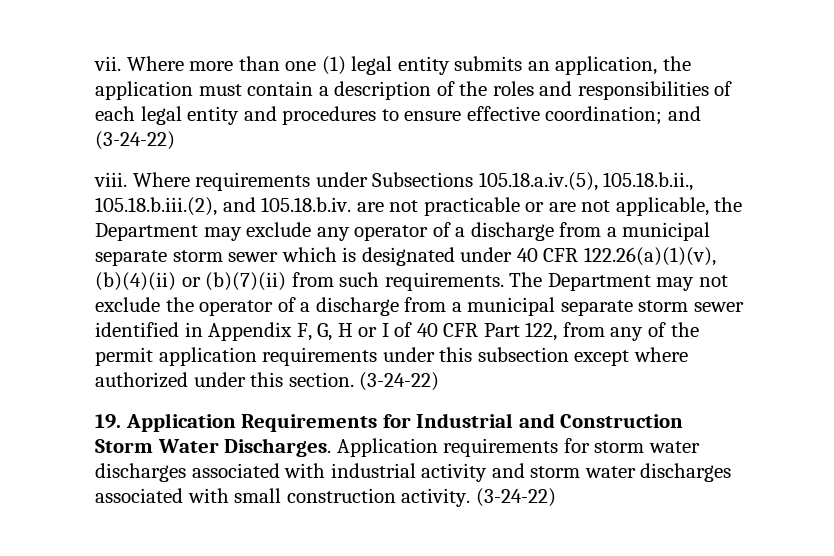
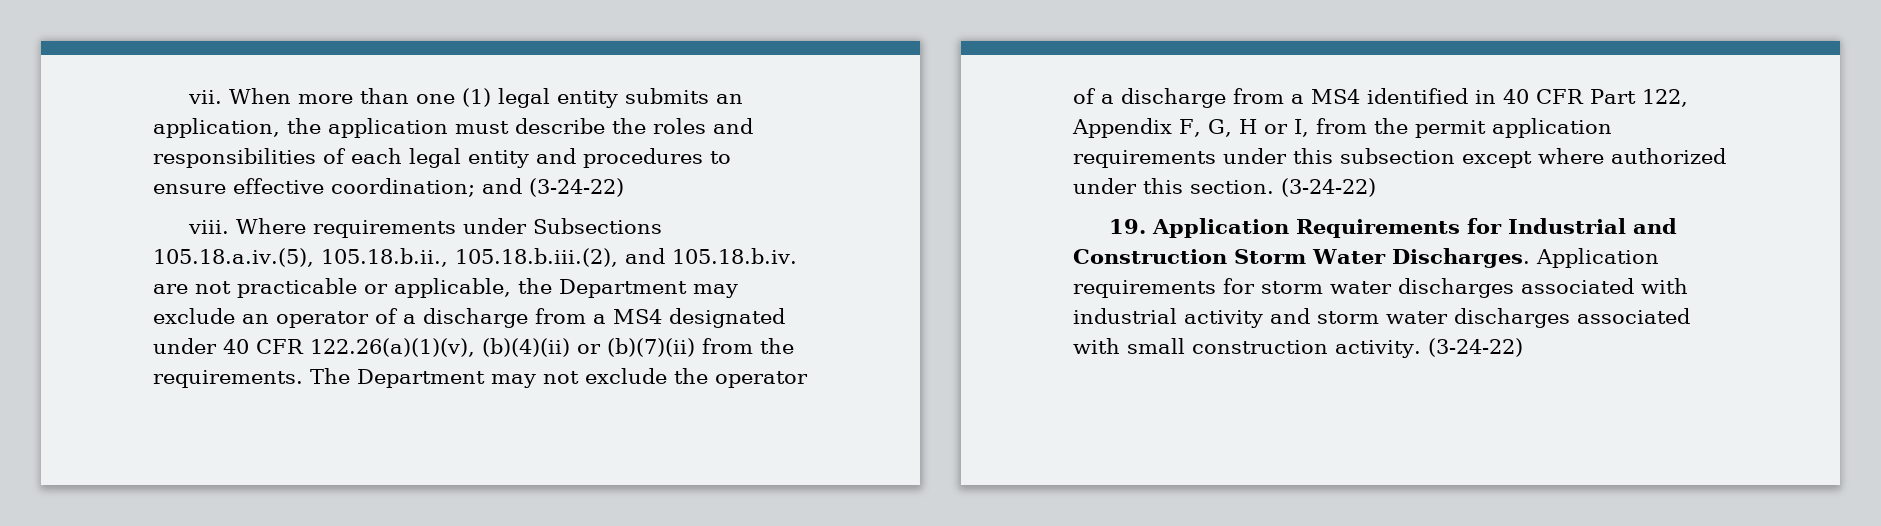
- Where more than one (1) legal entity submits an application, the application must contain a description of the roles and responsibilities of each legal entity and procedures to ensure effective coordination; and (3-24-22)
+ When more than one (1) legal entity submits an application, the application must describe the roles and responsibilities of each legal entity and procedures to ensure effective coordination; and (3-24-22)
- Where requirements under Subsections 105.18.a.iv.(5), 105.18.b.ii., 105.18.b.iii.(2), and 105.18.b.iv. are not practicable or are not applicable, the Department may exclude any operator of a discharge from a municipal separate storm sewer which is designated under 40 CFR 122.26(a)(1)(v), (b)(4)(ii) or (b)(7)(ii) from such requirements.
+ Where requirements under Subsections 105.18.a.iv.(5), 105.18.b.ii., 105.18.b.iii.(2), and 105.18.b.iv. are not practicable or applicable, the Department may exclude an operator of a discharge from a MS4 designated under 40 CFR 122.26(a)(1)(v), (b)(4)(ii) or (b)(7)(ii) from the requirements.
- The Department may not exclude the operator of a discharge from a municipal separate storm sewer identified in Appendix F, G, H or I of 40 CFR Part 122, from any of the permit application requirements under this subsection except where authorized under this section.
+ The Department may not exclude the operator of a discharge from a MS4 identified in 40 CFR Part 122, Appendix F, G, H or I, from the permit application requirements under this subsection except where authorized under this section.

